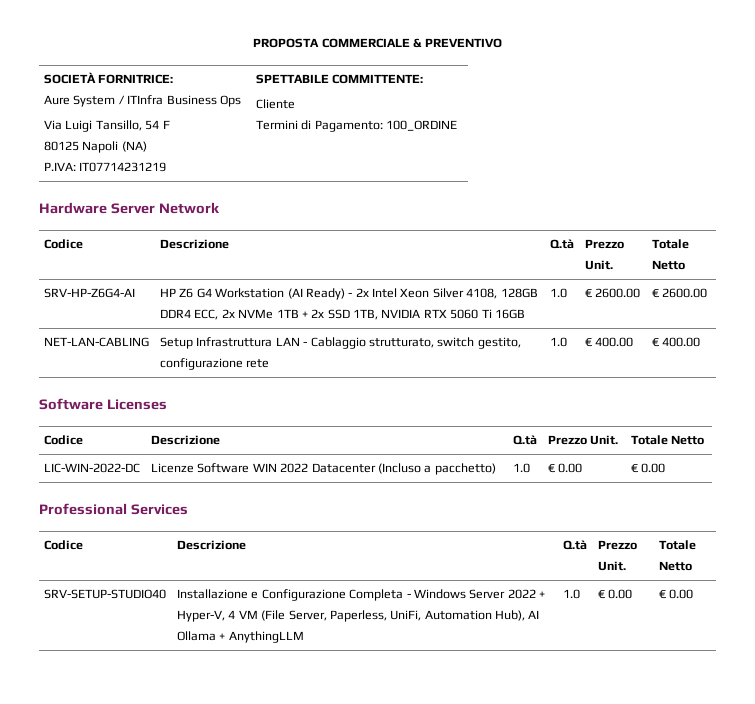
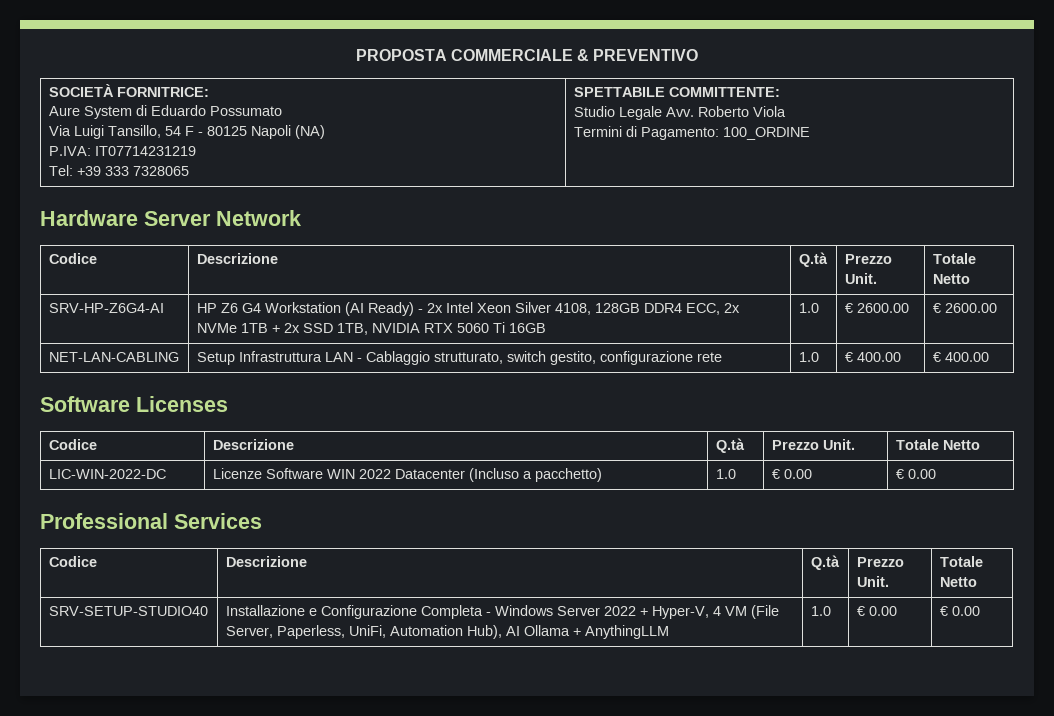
  SOCIETÀ FORNITRICE:
- Aure System / ITInfra Business Ops
- Via Luigi Tansillo, 54 F
- 80125 Napoli (NA)
- P.IVA: IT07714231219 | SPETTABILE COMMITTENTE:
- Cliente
+ Aure System di Eduardo Possumato
+ Via Luigi Tansillo, 54 F - 80125 Napoli (NA)
+ P.IVA: IT07714231219
+ Tel: +39 333 7328065 | SPETTABILE COMMITTENTE:
+ Studio Legale Avv. Roberto Viola

